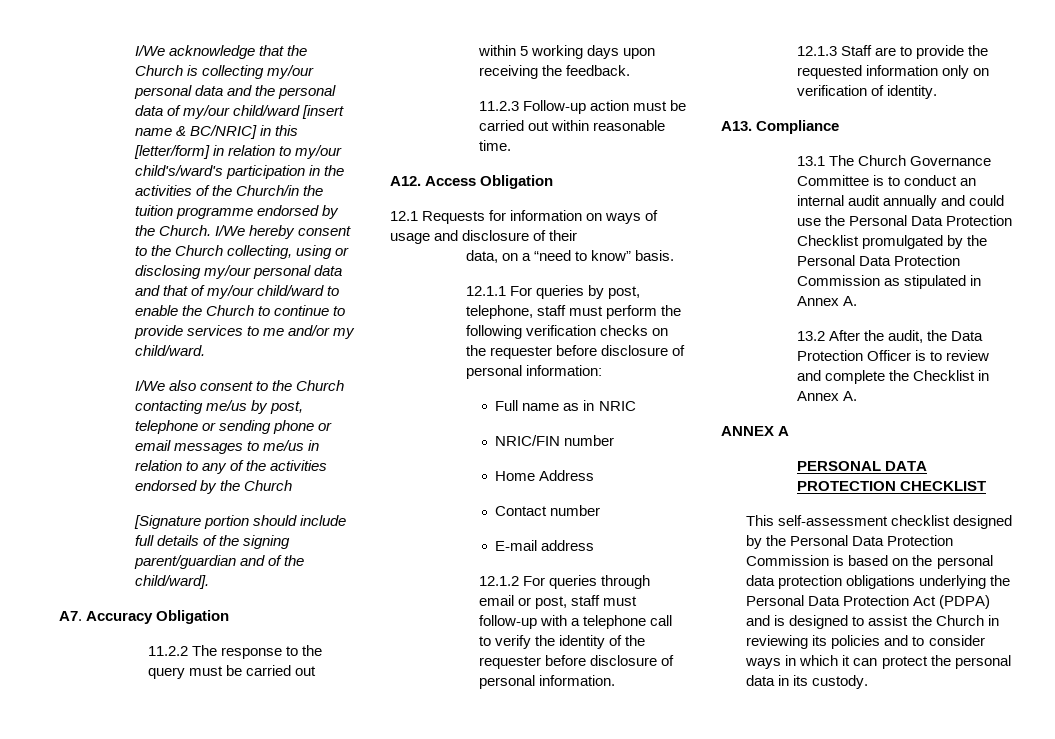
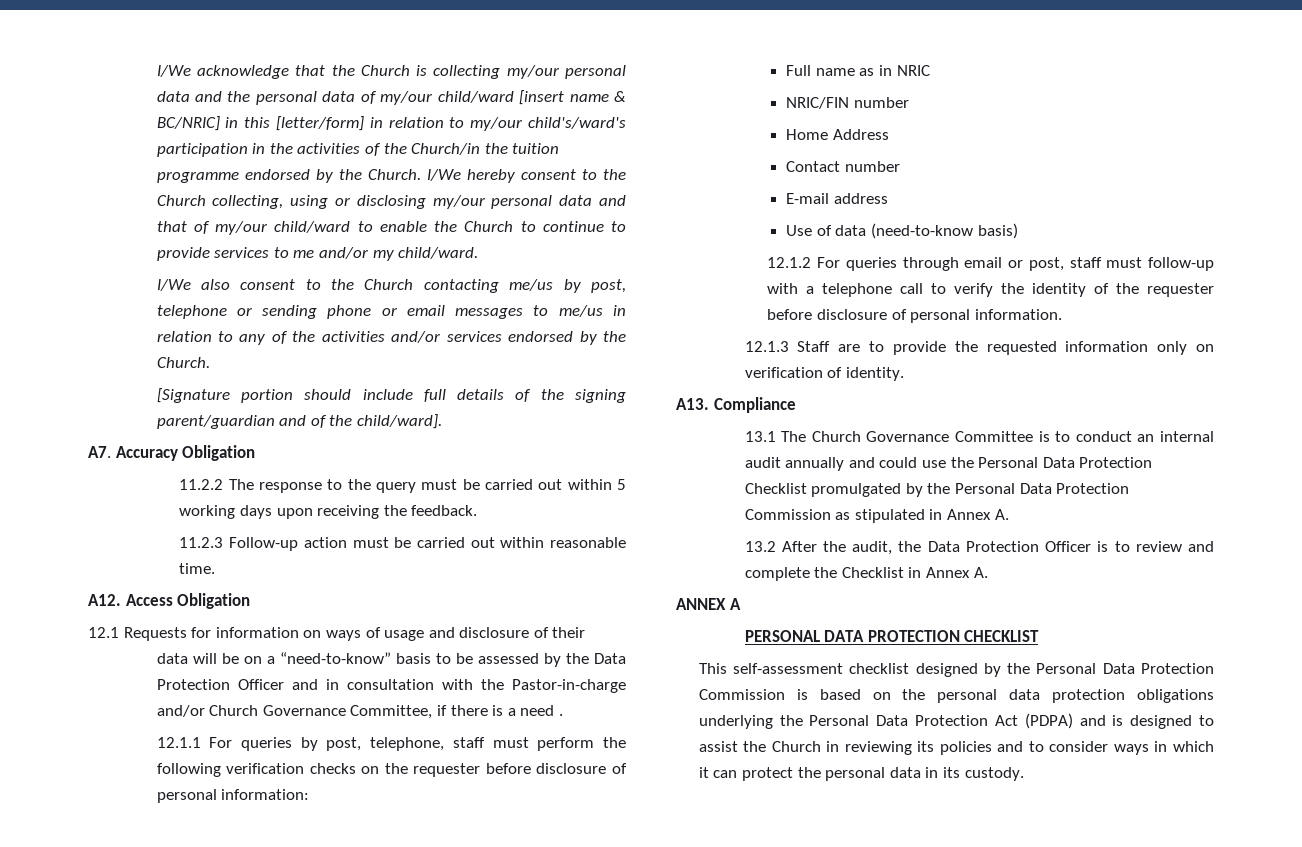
- I/We also consent to the Church contacting me/us by post, telephone or sending phone or email messages to me/us in relation to any of the activities endorsed by the Church
+ I/We also consent to the Church contacting me/us by post, telephone or sending phone or email messages to me/us in relation to any of the activities and/or services endorsed by the Church.
- data, on a “need to know” basis.
+ data will be on a “need-to-know” basis to be assessed by the Data Protection Officer and in consultation with the Pastor-in-charge and/or Church Governance Committee, if there is a need .
+ Use of data (need-to-know basis)

